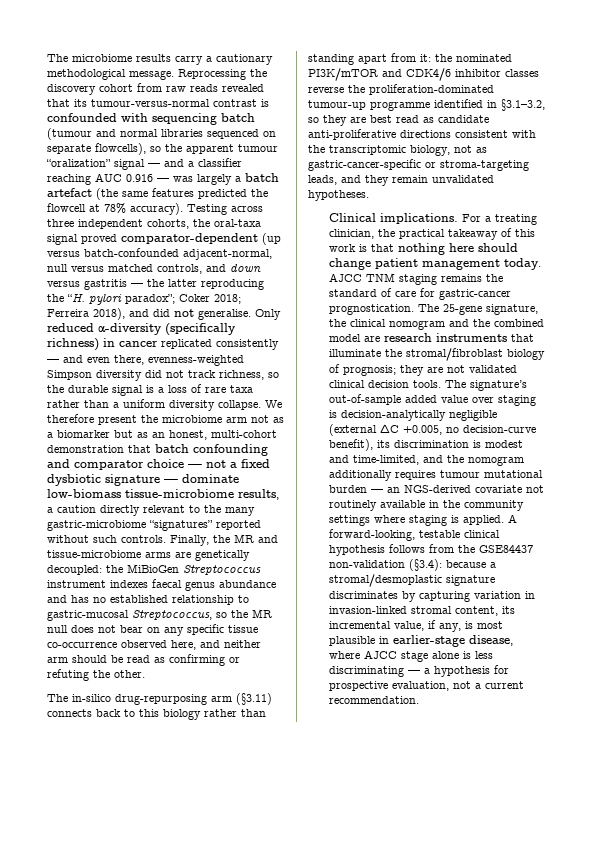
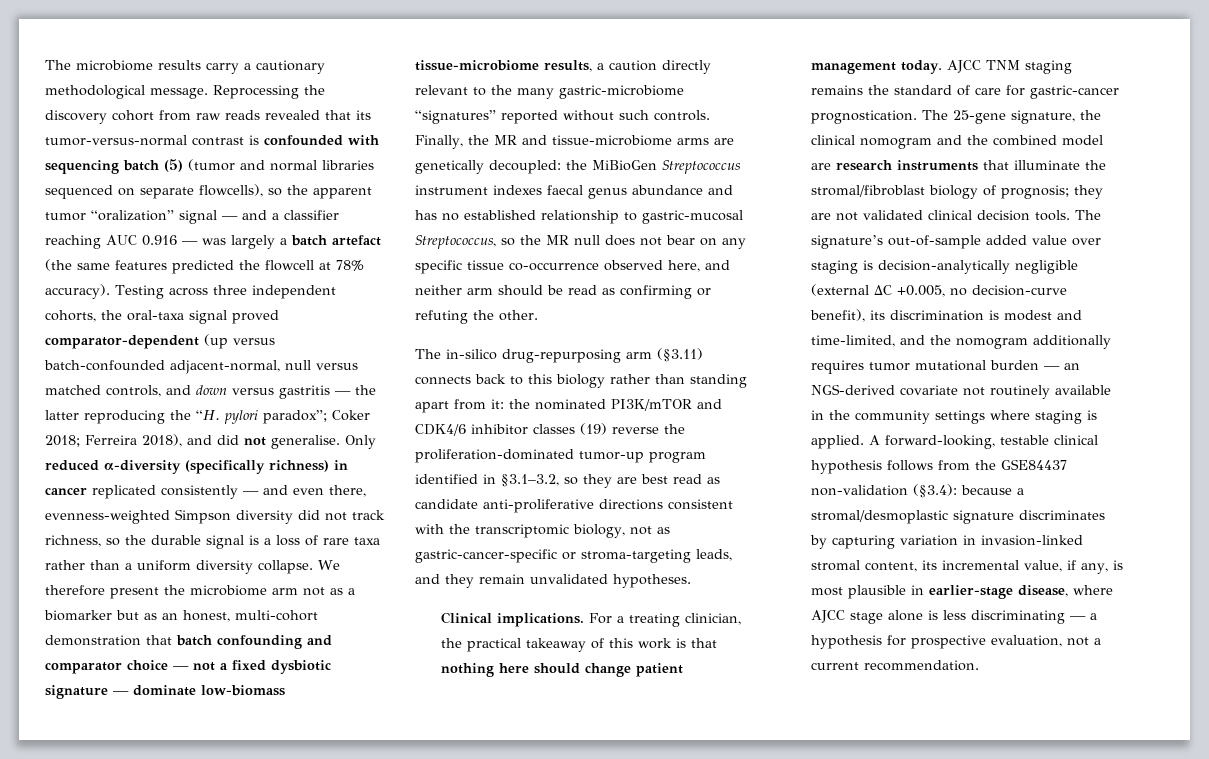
- Reprocessing the discovery cohort from raw reads revealed that its tumour-versus-normal contrast is confounded with sequencing batch (tumour and normal libraries sequenced on separate flowcells), so the apparent tumour “oralization” signal — and a classifier reaching AUC 0.916 — was largely a batch artefact (the same features predicted the flowcell at 78% accuracy).
+ Reprocessing the discovery cohort from raw reads revealed that its tumor-versus-normal contrast is confounded with sequencing batch (5) (tumor and normal libraries sequenced on separate flowcells), so the apparent tumor “oralization” signal — and a classifier reaching AUC 0.916 — was largely a batch artefact (the same features predicted the flowcell at 78% accuracy).
- The in-silico drug-repurposing arm (§3.11) connects back to this biology rather than standing apart from it: the nominated PI3K/mTOR and CDK4/6 inhibitor classes reverse the proliferation-dominated tumour-up programme identified in §3.1–3.2, so they are best read as candidate anti-proliferative directions consistent with the transcriptomic biology, not as gastric-cancer-specific or stroma-targeting leads, and they remain unvalidated hypotheses.
+ The in-silico drug-repurposing arm (§3.11) connects back to this biology rather than standing apart from it: the nominated PI3K/mTOR and CDK4/6 inhibitor classes (19) reverse the proliferation-dominated tumor-up program identified in §3.1–3.2, so they are best read as candidate anti-proliferative directions consistent with the transcriptomic biology, not as gastric-cancer-specific or stroma-targeting leads, and they remain unvalidated hypotheses.
- The signature’s out-of-sample added value over staging is decision-analytically negligible (external ΔC +0.005, no decision-curve benefit), its discrimination is modest and time-limited, and the nomogram additionally requires tumour mutational burden — an NGS-derived covariate not routinely available in the community settings where staging is applied.
+ The signature’s out-of-sample added value over staging is decision-analytically negligible (external ΔC +0.005, no decision-curve benefit), its discrimination is modest and time-limited, and the nomogram additionally requires tumor mutational burden — an NGS-derived covariate not routinely available in the community settings where staging is applied.

